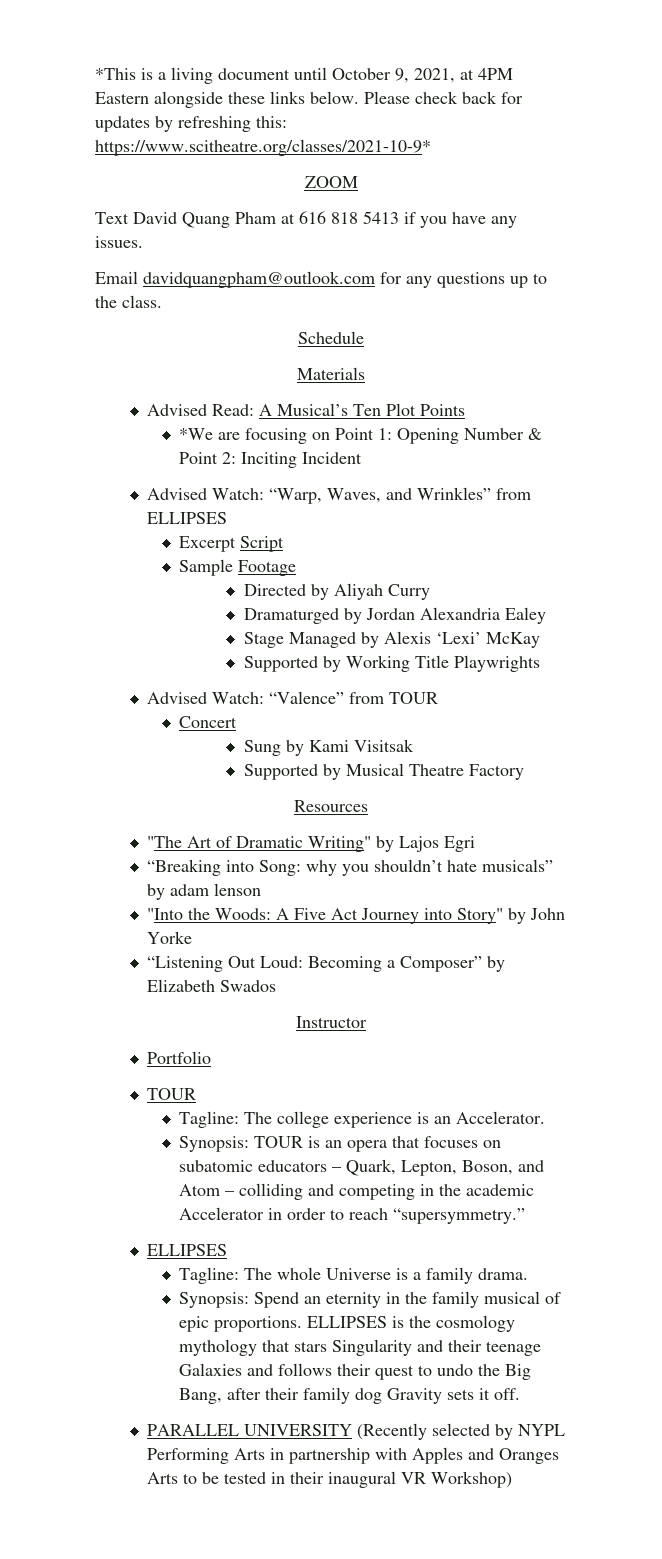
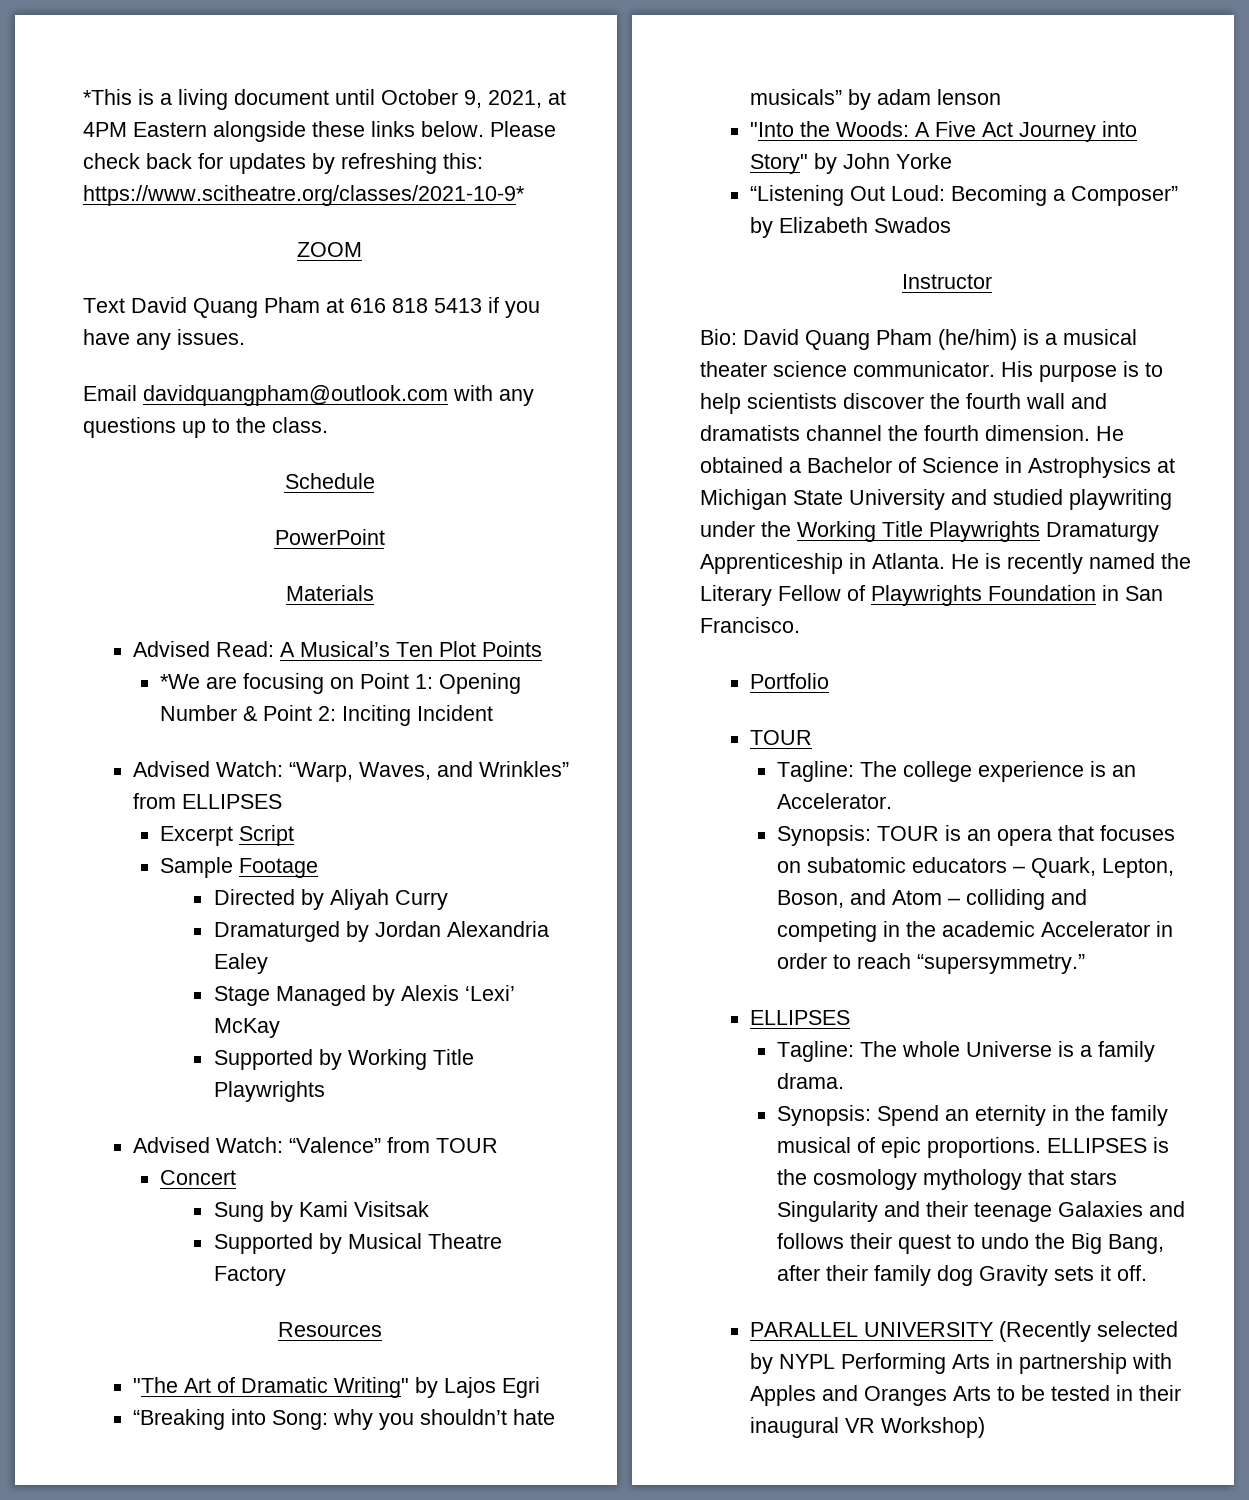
- Email davidquangpham@outlook.com for any questions up to the class.
+ Email davidquangpham@outlook.com with any questions up to the class.
+ PowerPoint
+ Bio: David Quang Pham (he/him) is a musical theater science communicator. His purpose is to help scientists discover the fourth wall and dramatists channel the fourth dimension. He obtained a Bachelor of Science in Astrophysics at Michigan State University and studied playwriting under the Working Title Playwrights Dramaturgy Apprenticeship in Atlanta. He is recently named the Literary Fellow of Playwrights Foundation in San Francisco.

